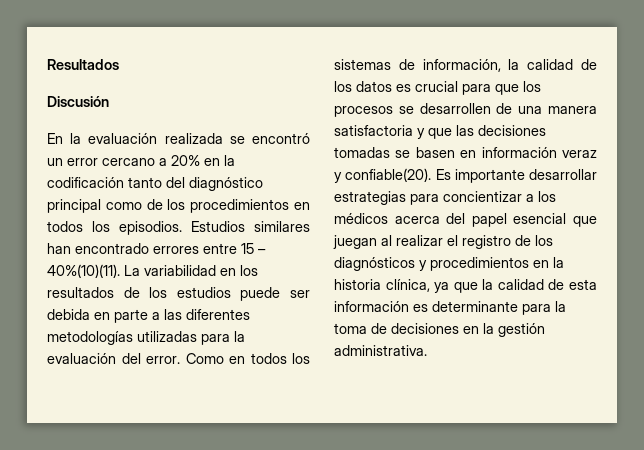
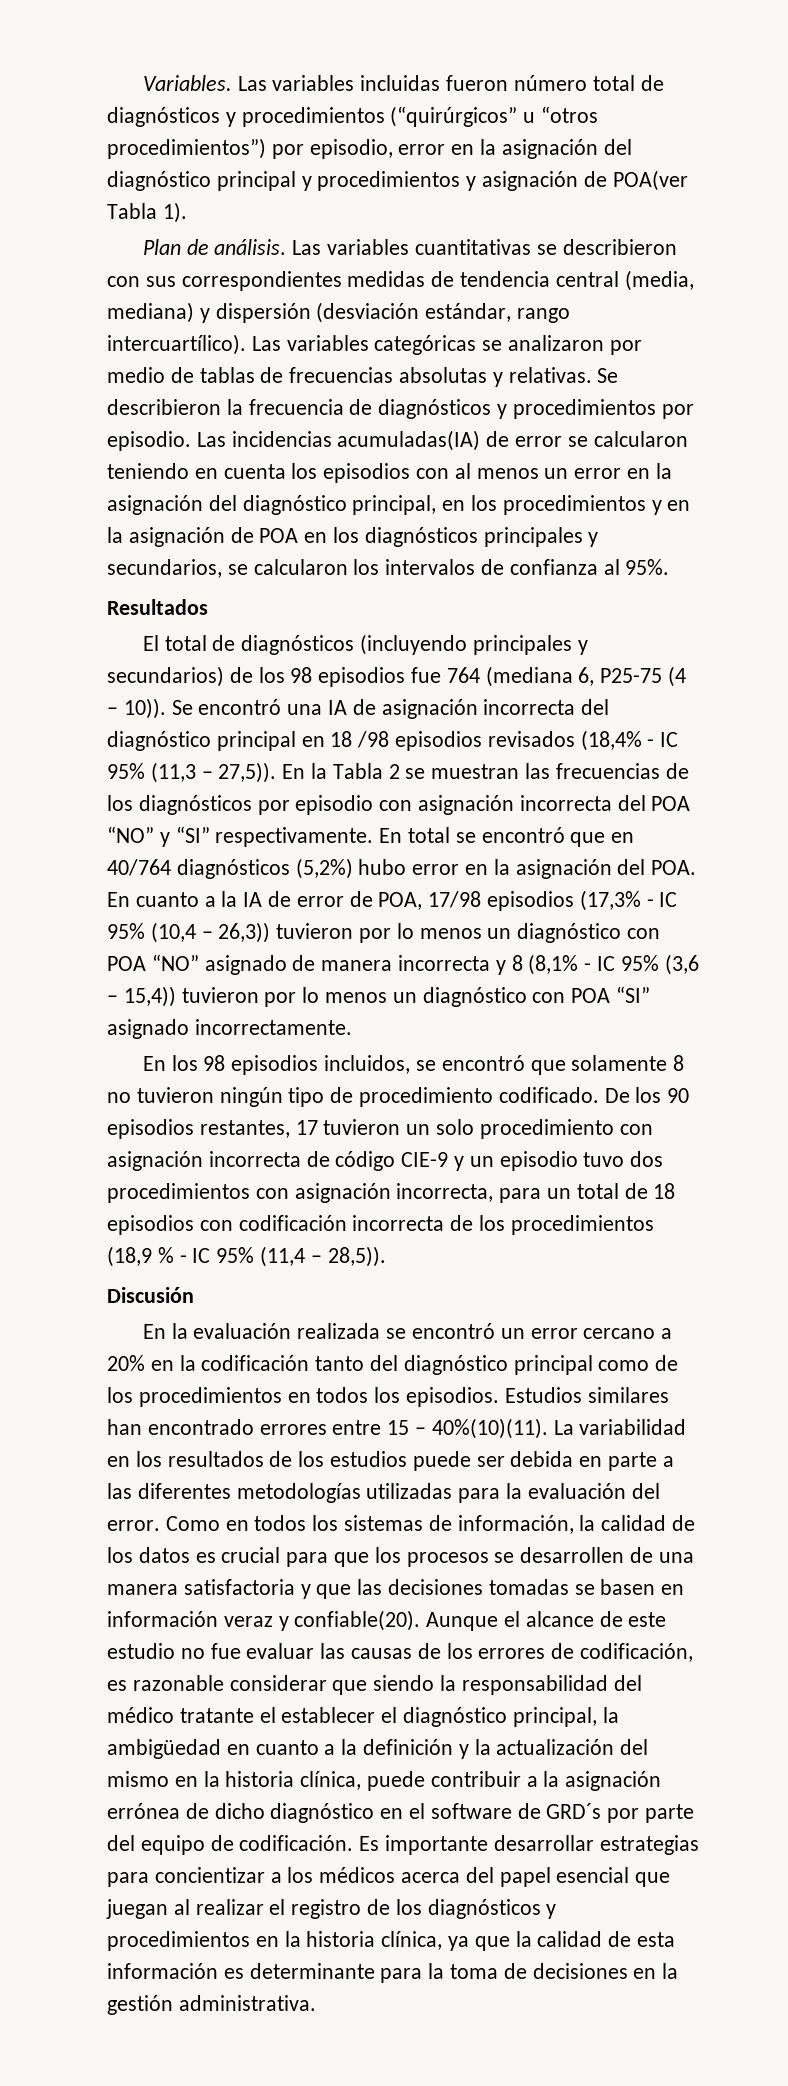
+ Variables. Las variables incluidas fueron número total de diagnósticos y procedimientos (“quirúrgicos” u “otros procedimientos”) por episodio, error en la asignación del diagnóstico principal y procedimientos y asignación de POA(ver Tabla 1).
+ Plan de análisis. Las variables cuantitativas se describieron con sus correspondientes medidas de tendencia central (media, mediana) y dispersión (desviación estándar, rango intercuartílico). Las variables categóricas se analizaron por medio de tablas de frecuencias absolutas y relativas. Se describieron la frecuencia de diagnósticos y procedimientos por episodio. Las incidencias acumuladas(IA) de error se calcularon teniendo en cuenta los episodios con al menos un error en la asignación del diagnóstico principal, en los procedimientos y en la asignación de POA en los diagnósticos principales y secundarios, se calcularon los intervalos de confianza al 95%.
  Resultados
+ El total de diagnósticos (incluyendo principales y secundarios) de los 98 episodios fue 764 (mediana 6, P25-75 (4 – 10)). Se encontró una IA de asignación incorrecta del diagnóstico principal en 18 /98 episodios revisados (18,4% - IC 95% (11,3 – 27,5)). En la Tabla 2 se muestran las frecuencias de los diagnósticos por episodio con asignación incorrecta del POA “NO” y “SI” respectivamente. En total se encontró que en 40/764 diagnósticos (5,2%) hubo error en la asignación del POA. En cuanto a la IA de error de POA, 17/98 episodios (17,3% - IC 95% (10,4 – 26,3)) tuvieron por lo menos un diagnóstico con POA “NO” asignado de manera incorrecta y 8 (8,1% - IC 95% (3,6 – 15,4)) tuvieron por lo menos un diagnóstico con POA “SI” asignado incorrectamente.
+ En los 98 episodios incluidos, se encontró que solamente 8 no tuvieron ningún tipo de procedimiento codificado. De los 90 episodios restantes, 17 tuvieron un solo procedimiento con asignación incorrecta de código CIE-9 y un episodio tuvo dos procedimientos con asignación incorrecta, para un total de 18 episodios con codificación incorrecta de los procedimientos (18,9 % - IC 95% (11,4 – 28,5)).
+ Aunque el alcance de este estudio no fue evaluar las causas de los errores de codificación, es razonable considerar que siendo la responsabilidad del médico tratante el establecer el diagnóstico principal, la ambigüedad en cuanto a la definición y la actualización del mismo en la historia clínica, puede contribuir a la asignación errónea de dicho diagnóstico en el software de GRD´s por parte del equipo de codificación.

